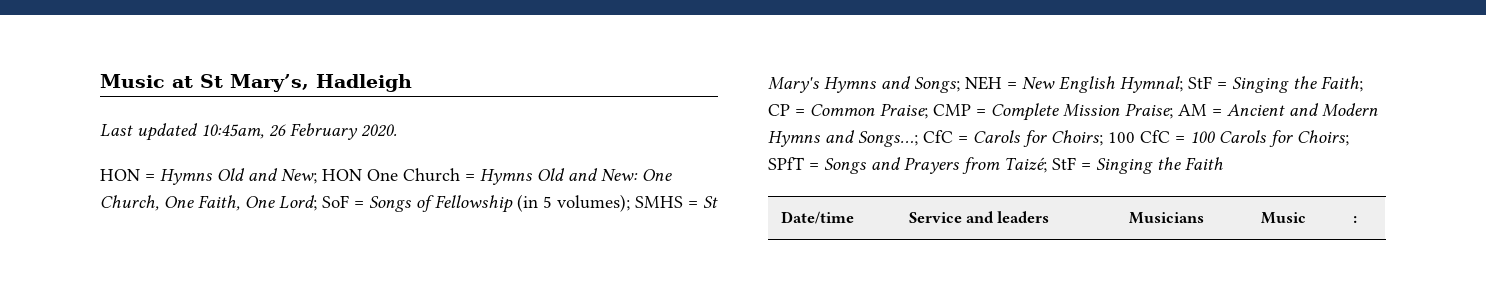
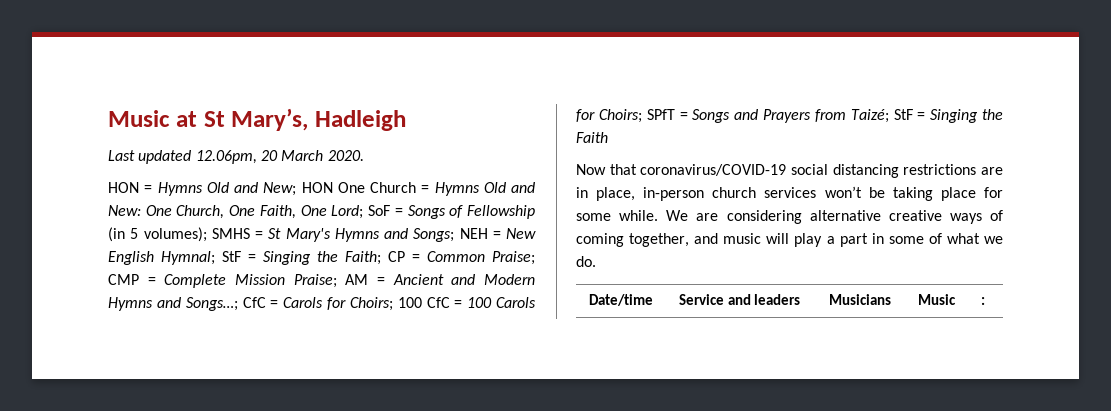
- Last updated 10:45am, 26 February 2020.
+ Last updated 12.06pm, 20 March 2020.
+ Now that coronavirus/COVID-19 social distancing restrictions are in place, in-person church services won’t be taking place for some while. We are considering alternative creative ways of coming together, and music will play a part in some of what we do.

